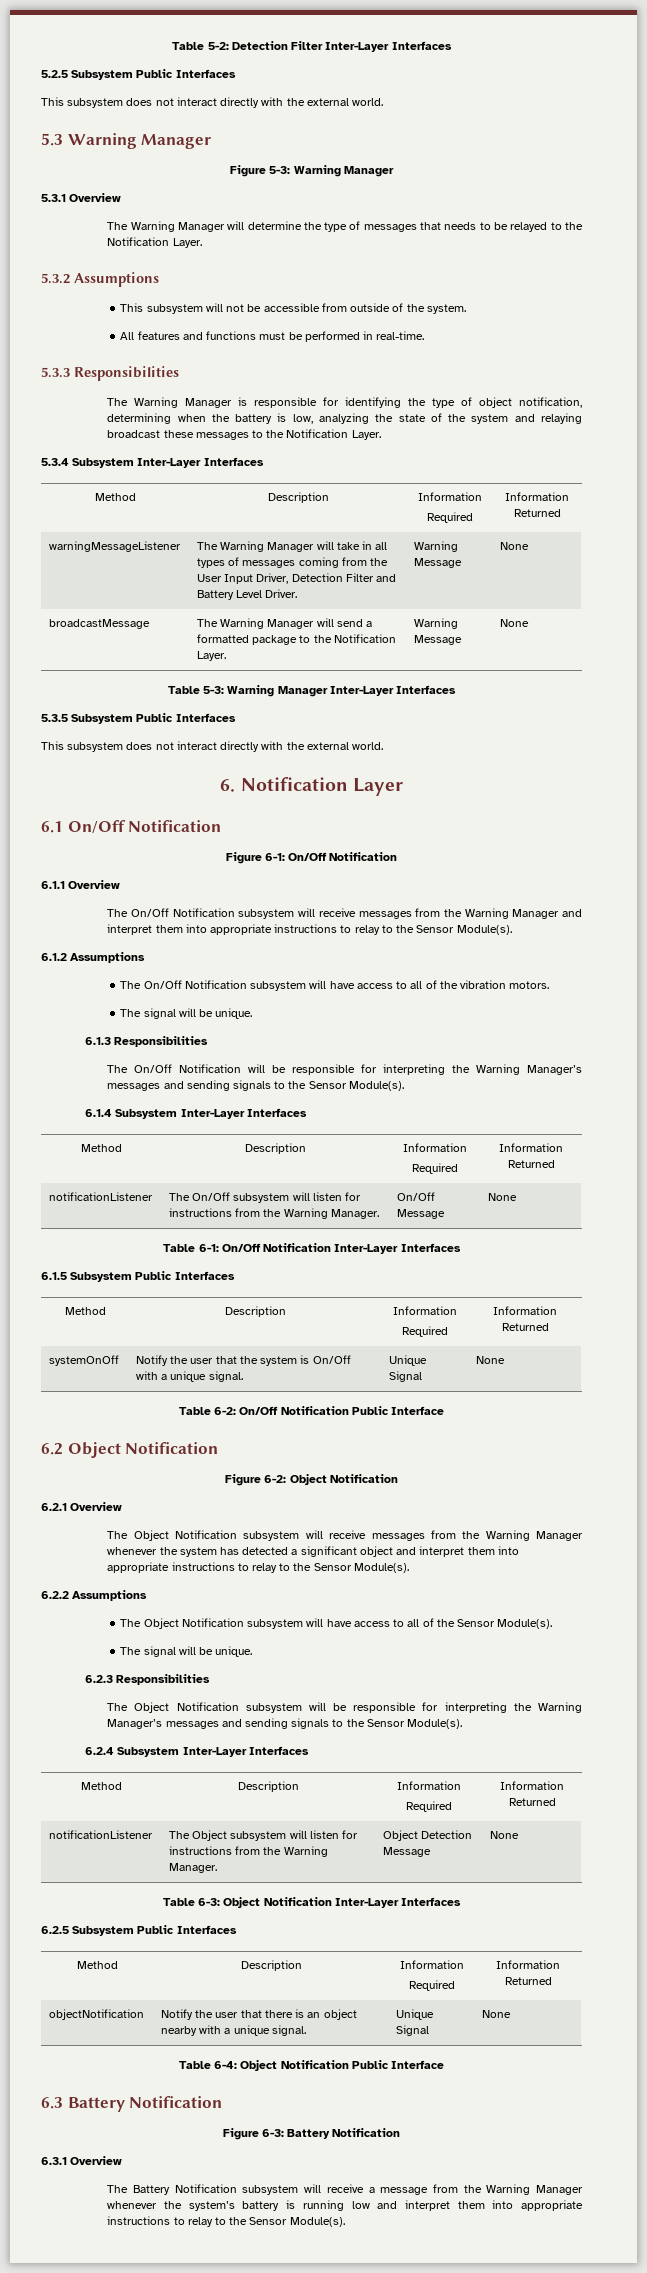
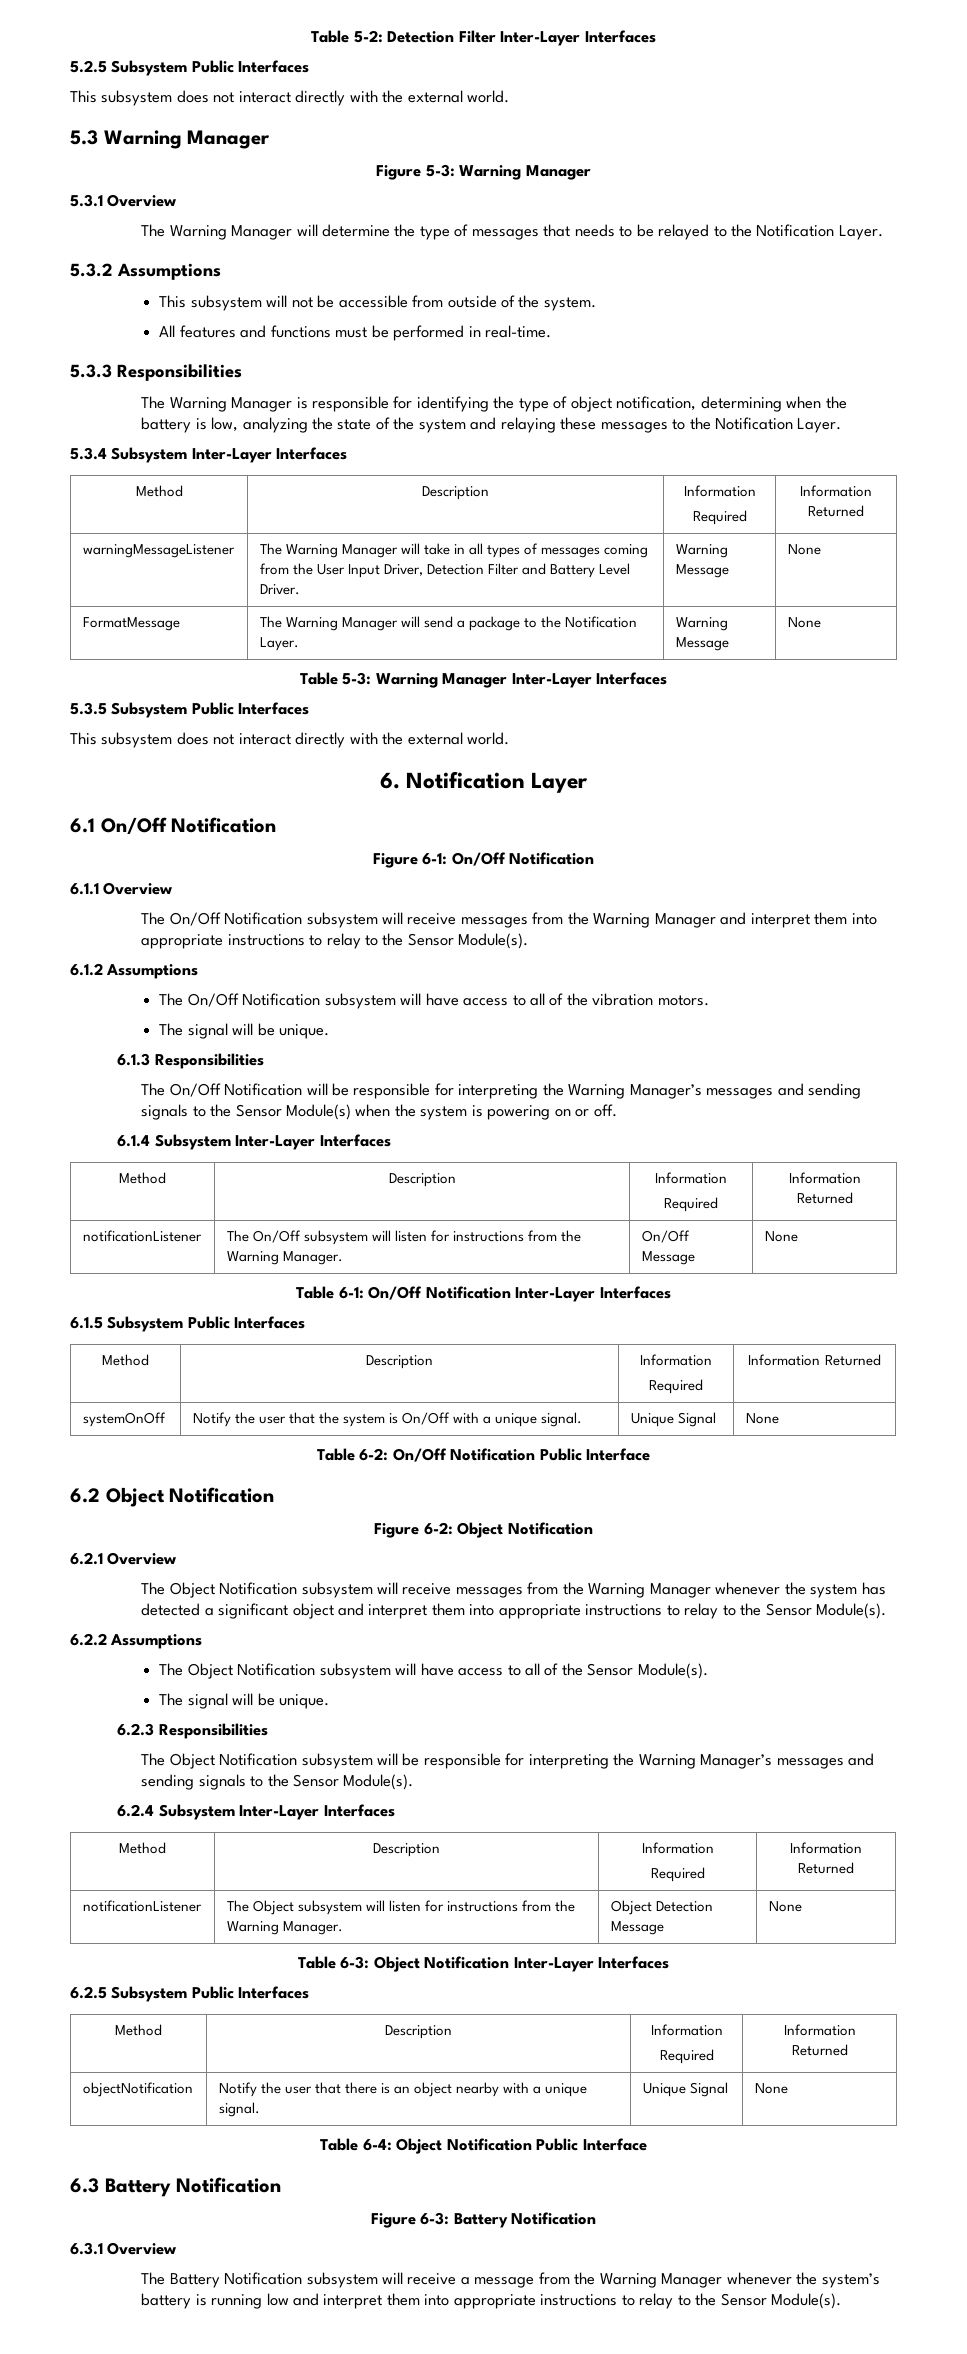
- The Warning Manager is responsible for identifying the type of object notification, determining when the battery is low, analyzing the state of the system and relaying broadcast these messages to the Notification Layer.
+ The Warning Manager is responsible for identifying the type of object notification, determining when the battery is low, analyzing the state of the system and relaying these messages to the Notification Layer.
- broadcastMessage | The Warning Manager will send a formatted package to the Notification Layer. | Warning Message | None
+ FormatMessage | The Warning Manager will send a package to the Notification Layer. | Warning Message | None
- The On/Off Notification will be responsible for interpreting the Warning Manager’s messages and sending signals to the Sensor Module(s).
+ The On/Off Notification will be responsible for interpreting the Warning Manager’s messages and sending signals to the Sensor Module(s) when the system is powering on or off.

